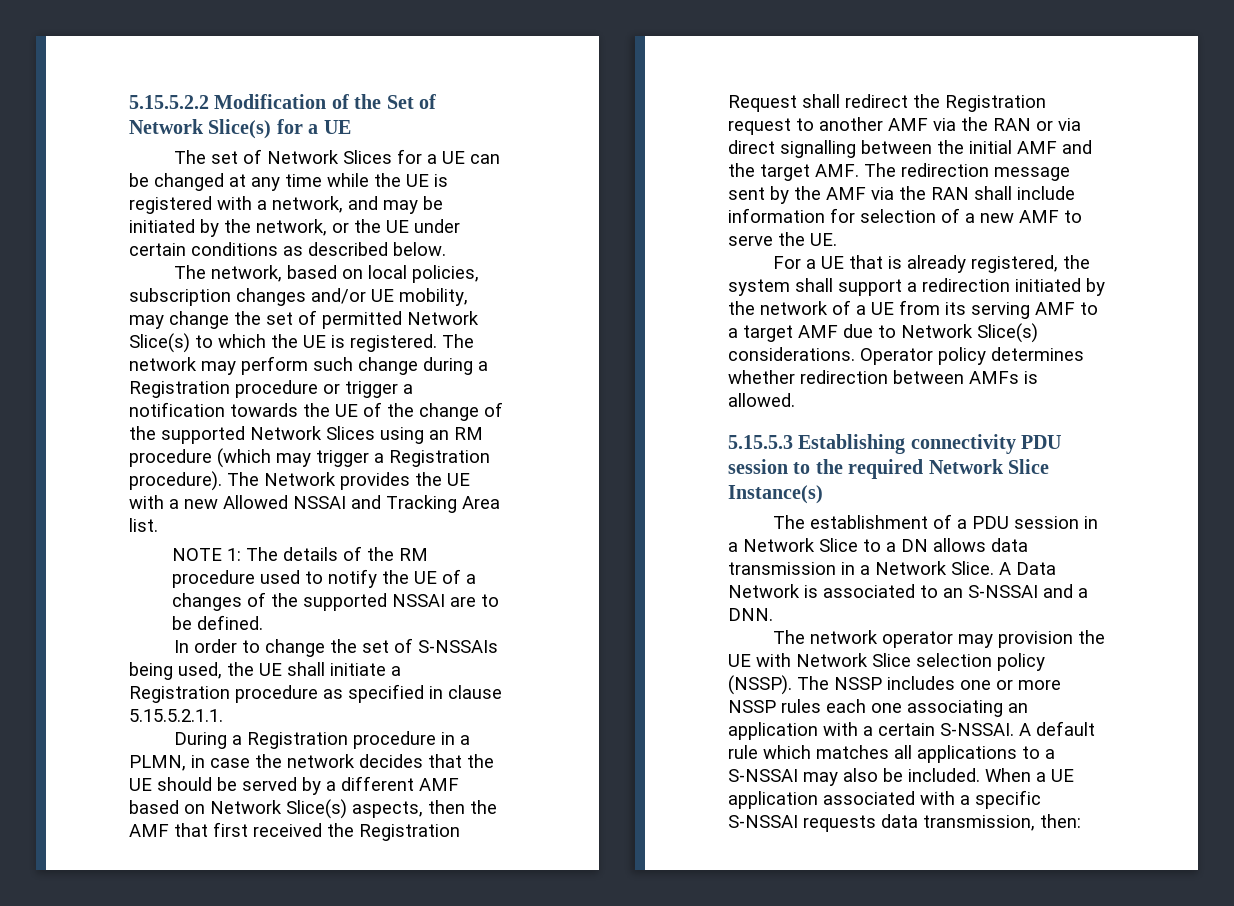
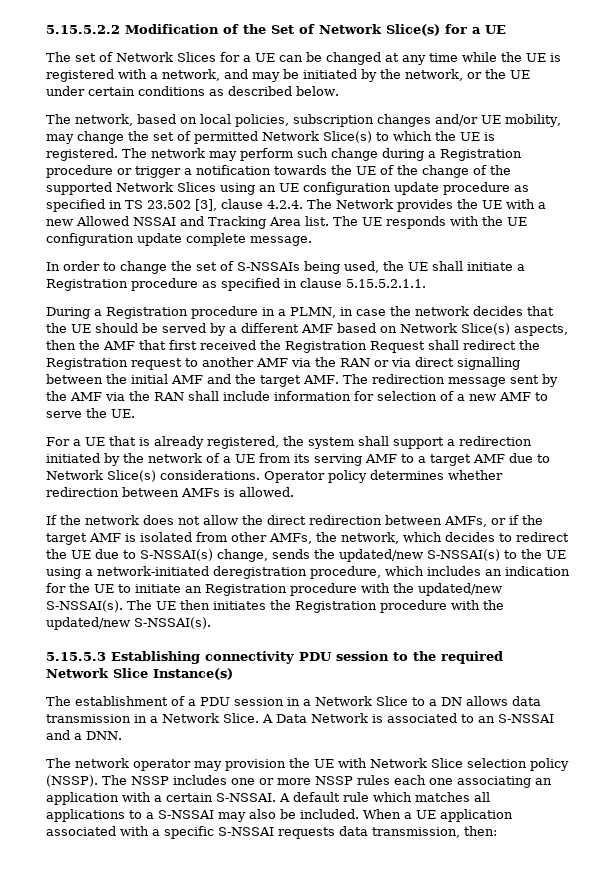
- The network may perform such change during a Registration procedure or trigger a notification towards the UE of the change of the supported Network Slices using an RM procedure (which may trigger a Registration procedure). The Network provides the UE with a new Allowed NSSAI and Tracking Area list.
- NOTE 1: The details of the RM procedure used to notify the UE of a changes of the supported NSSAI are to be defined.
+ The network may perform such change during a Registration procedure or trigger a notification towards the UE of the change of the supported Network Slices using an UE configuration update procedure as specified in TS 23.502 [3], clause 4.2.4. The Network provides the UE with a new Allowed NSSAI and Tracking Area list. The UE responds with the UE configuration update complete message.
+ If the network does not allow the direct redirection between AMFs, or if the target AMF is isolated from other AMFs, the network, which decides to redirect the UE due to S-NSSAI(s) change, sends the updated/new S-NSSAI(s) to the UE using a network-initiated deregistration procedure, which includes an indication for the UE to initiate an Registration procedure with the updated/new S-NSSAI(s). The UE then initiates the Registration procedure with the updated/new S-NSSAI(s).

